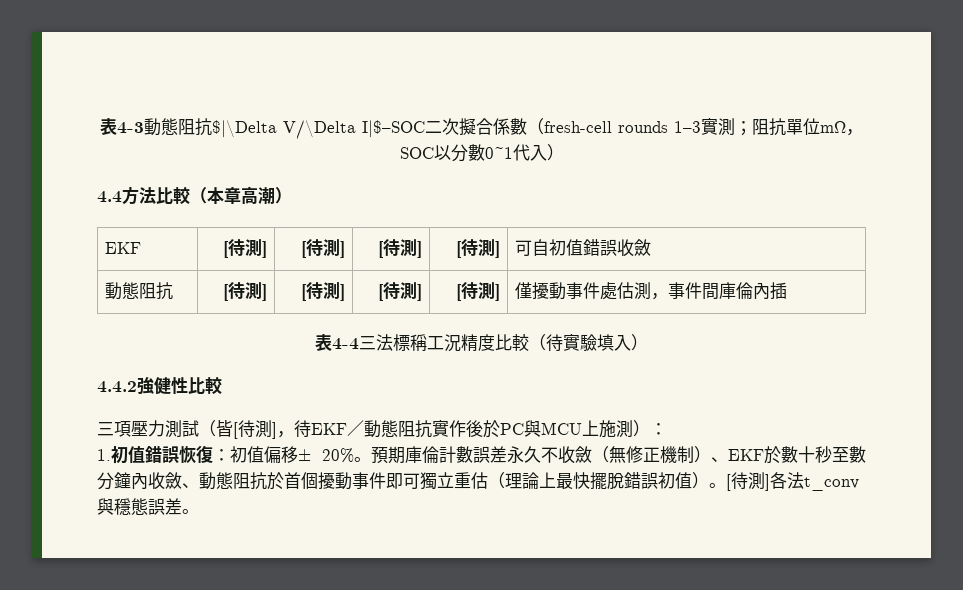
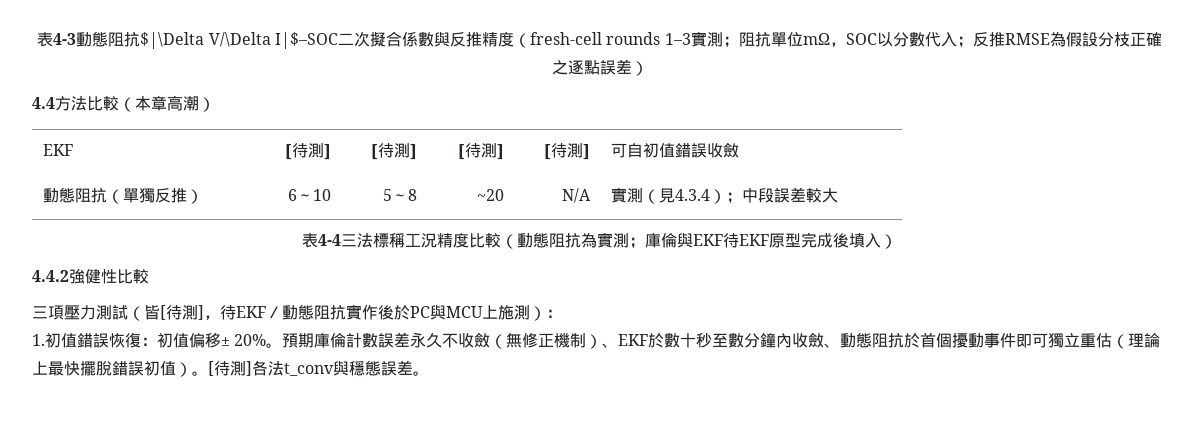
- 表4-3動態阻抗$|\Delta V/\Delta I|$–SOC二次擬合係數（fresh-cell rounds 1–3實測；阻抗單位mΩ，SOC以分數0~1代入）
+ 表4-3動態阻抗$|\Delta V/\Delta I|$–SOC二次擬合係數與反推精度（fresh-cell rounds 1–3實測；阻抗單位mΩ，SOC以分數代入；反推RMSE為假設分枝正確之逐點誤差）
- 動態阻抗 | [待測] | [待測] | [待測] | [待測] | 僅擾動事件處估測，事件間庫倫內插
+ 動態阻抗（單獨反推） | 6～10 | 5～8 | ~20 | N/A | 實測（見4.3.4）；中段誤差較大
- 表4-4三法標稱工況精度比較（待實驗填入）
+ 表4-4三法標稱工況精度比較（動態阻抗為實測；庫倫與EKF待EKF原型完成後填入）

